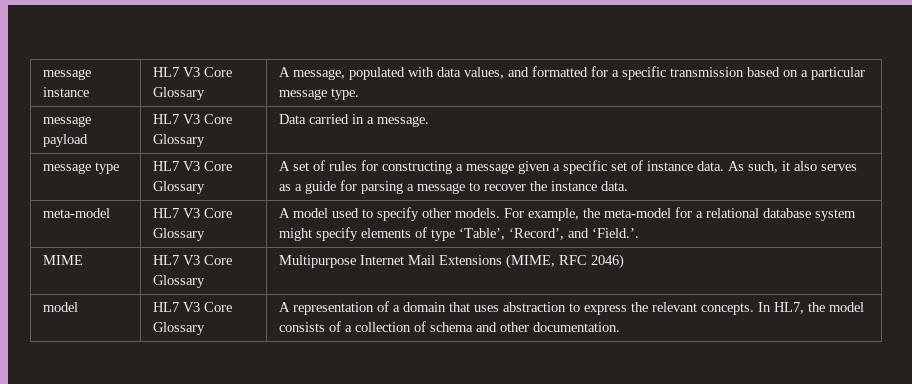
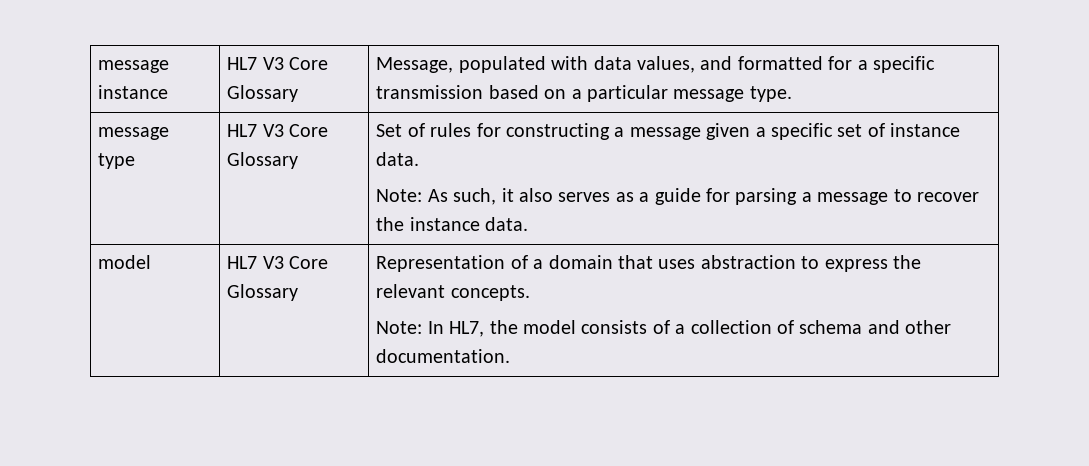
- message instance | HL7 V3 Core Glossary | A message, populated with data values, and formatted for a specific transmission based on a particular message type.
+ message instance | HL7 V3 Core Glossary | Message, populated with data values, and formatted for a specific transmission based on a particular message type.
- message payload | HL7 V3 Core Glossary | Data carried in a message.
- message type | HL7 V3 Core Glossary | A set of rules for constructing a message given a specific set of instance data. As such, it also serves as a guide for parsing a message to recover the instance data.
+ message type | HL7 V3 Core Glossary | Set of rules for constructing a message given a specific set of instance data.
+ Note: As such, it also serves as a guide for parsing a message to recover the instance data.
- meta-model | HL7 V3 Core Glossary | A model used to specify other models. For example, the meta-model for a relational database system might specify elements of type ‘Table’, ‘Record’, and ‘Field.’.
- MIME | HL7 V3 Core Glossary | Multipurpose Internet Mail Extensions (MIME, RFC 2046)
- model | HL7 V3 Core Glossary | A representation of a domain that uses abstraction to express the relevant concepts. In HL7, the model consists of a collection of schema and other documentation.
+ model | HL7 V3 Core Glossary | Representation of a domain that uses abstraction to express the relevant concepts.
+ Note: In HL7, the model consists of a collection of schema and other documentation.

